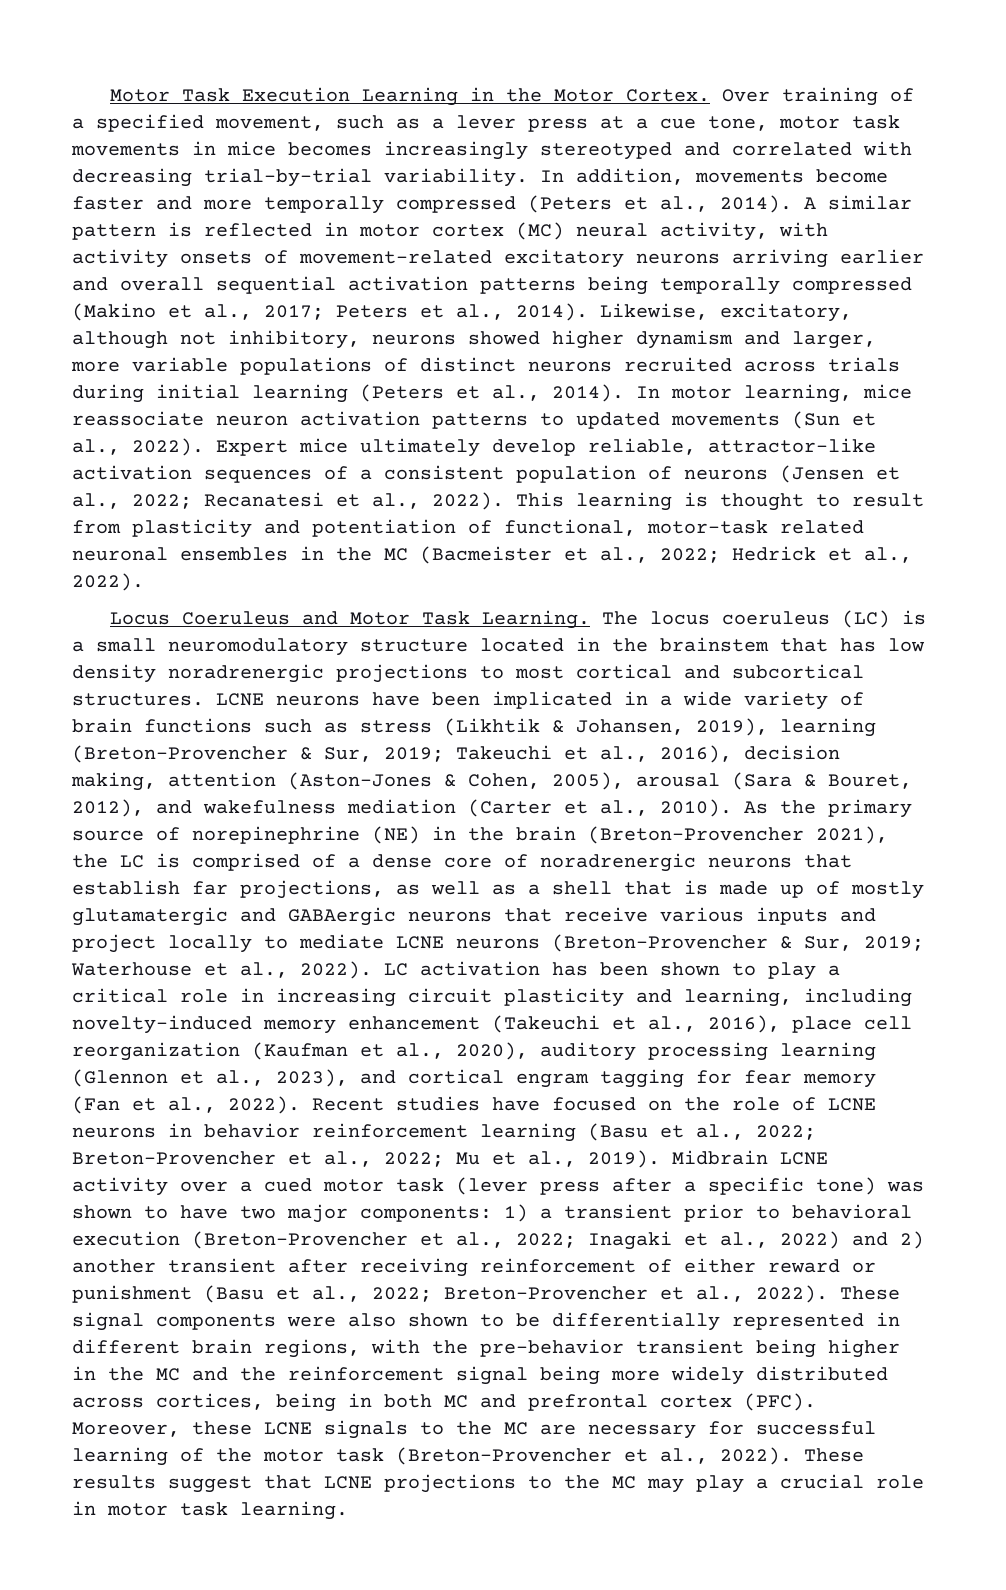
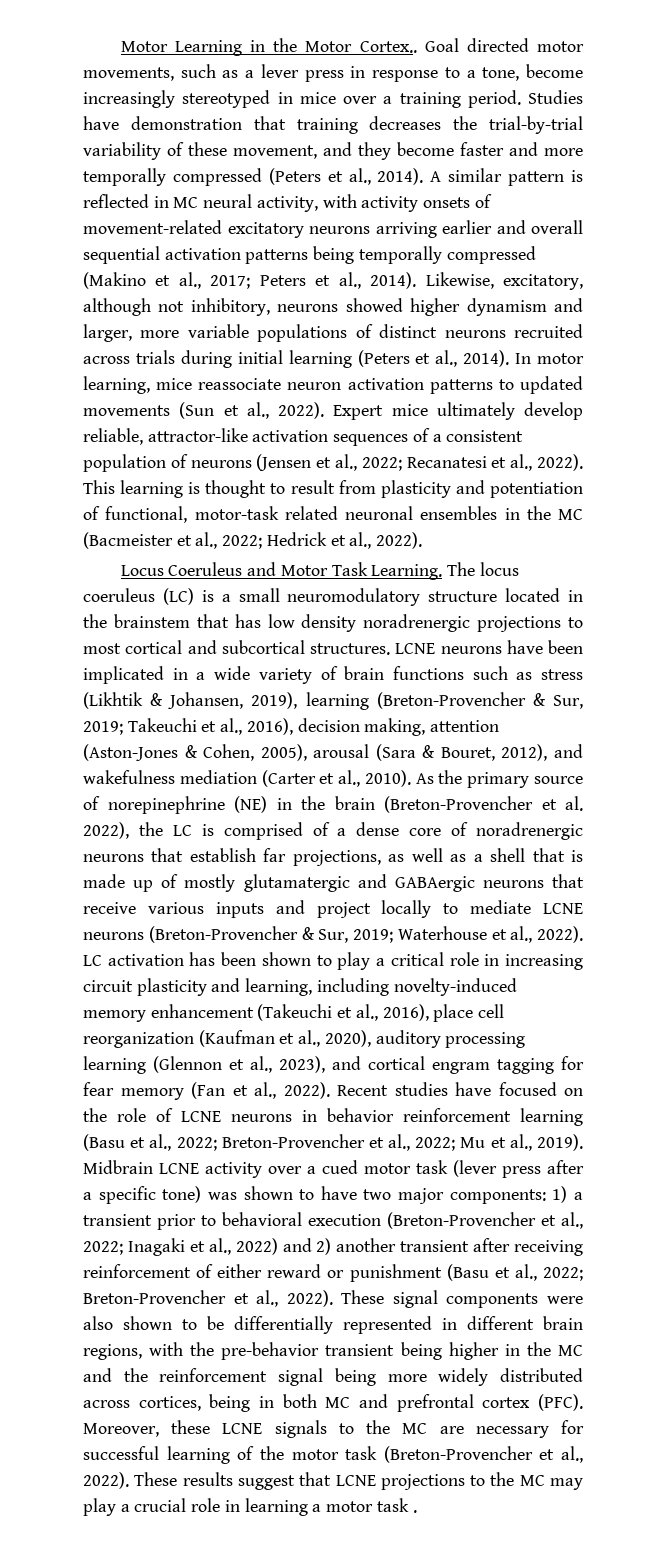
- Motor Task Execution Learning in the Motor Cortex. Over training of a specified movement, such as a lever press at a cue tone, motor task movements in mice becomes increasingly stereotyped and correlated with decreasing trial-by-trial variability. In addition, movements become faster and more temporally compressed (Peters et al., 2014).
+ Motor Learning in the Motor Cortex.. Goal directed motor movements, such as a lever press in response to a tone, become increasingly stereotyped in mice over a training period. Studies have demonstration that training decreases the trial-by-trial variability of these movement, and they become faster and more temporally compressed (Peters et al., 2014).
- A similar pattern is reflected in motor cortex (MC) neural activity, with activity onsets of movement-related excitatory neurons arriving earlier and overall sequential activation patterns being temporally compressed (Makino et al., 2017; Peters et al., 2014).
+ A similar pattern is reflected in MC neural activity, with activity onsets of movement-related excitatory neurons arriving earlier and overall sequential activation patterns being temporally compressed (Makino et al., 2017; Peters et al., 2014).
- As the primary source of norepinephrine (NE) in the brain (Breton-Provencher 2021), the LC is comprised of a dense core of noradrenergic neurons that establish far projections, as well as a shell that is made up of mostly glutamatergic and GABAergic neurons that receive various inputs and project locally to mediate LCNE neurons (Breton-Provencher & Sur, 2019; Waterhouse et al., 2022).
+ As the primary source of norepinephrine (NE) in the brain (Breton-Provencher et al. 2022), the LC is comprised of a dense core of noradrenergic neurons that establish far projections, as well as a shell that is made up of mostly glutamatergic and GABAergic neurons that receive various inputs and project locally to mediate LCNE neurons (Breton-Provencher & Sur, 2019; Waterhouse et al., 2022).
- These results suggest that LCNE projections to the MC may play a crucial role in motor task learning.
+ These results suggest that LCNE projections to the MC may play a crucial role in learning a motor task .

